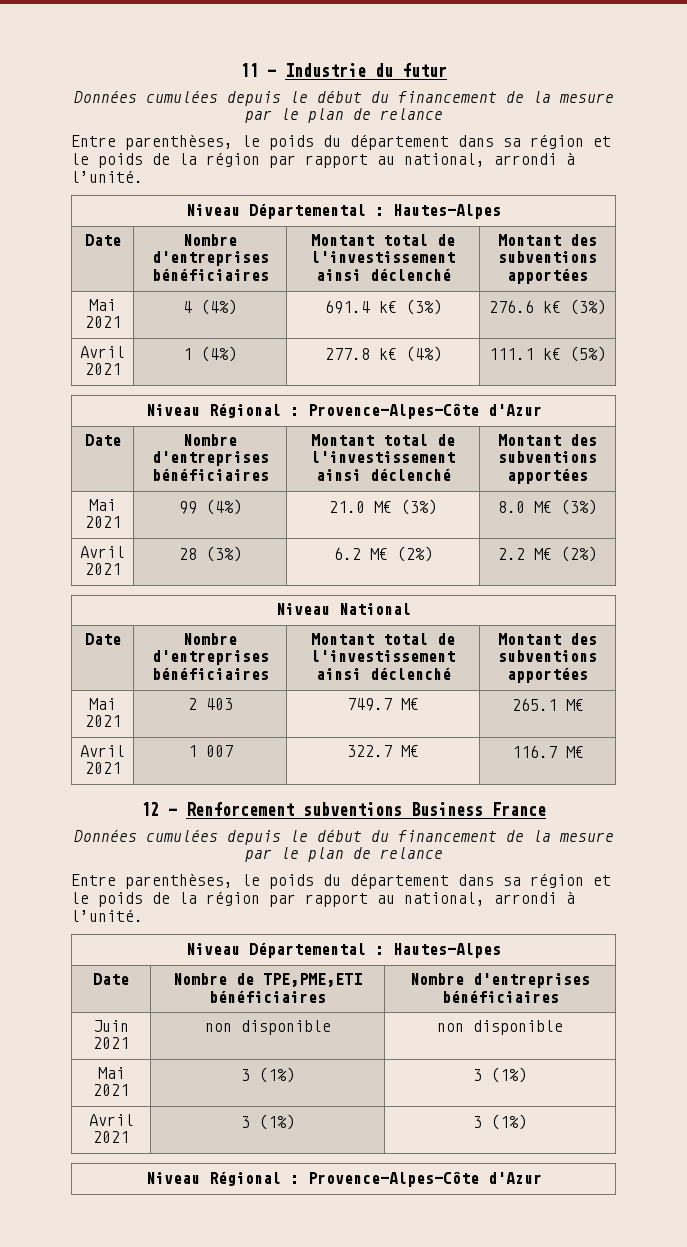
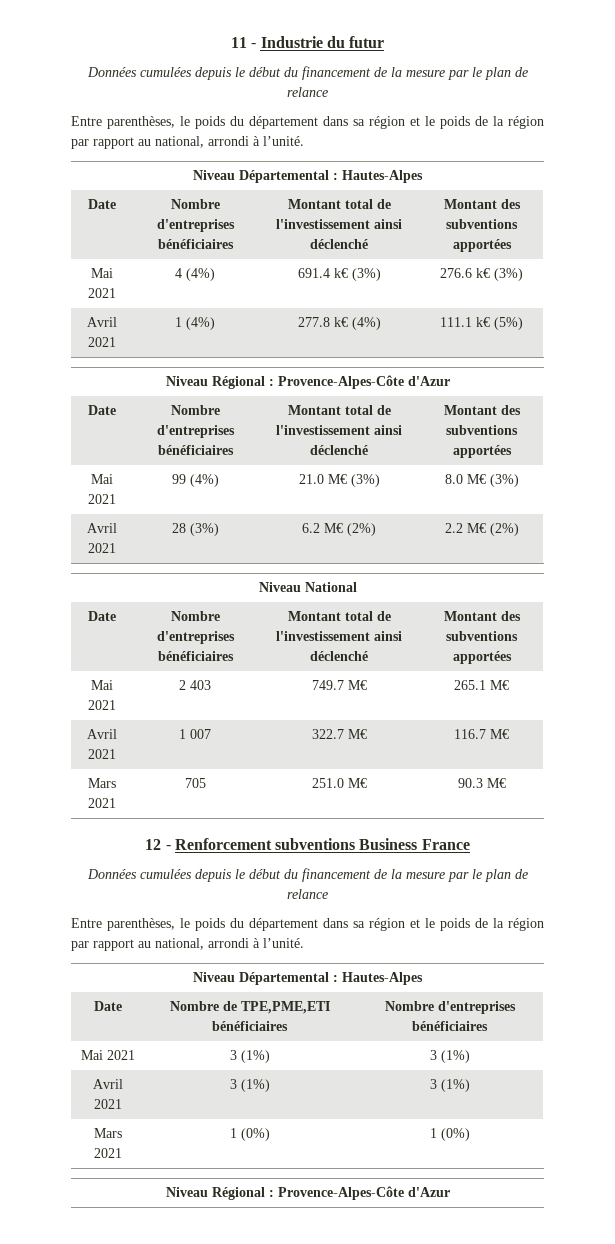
+ Mars 2021 | 705 | 251.0 M€ | 90.3 M€
- Juin 2021 | non disponible | non disponible
+ Mars 2021 | 1 (0%) | 1 (0%)

